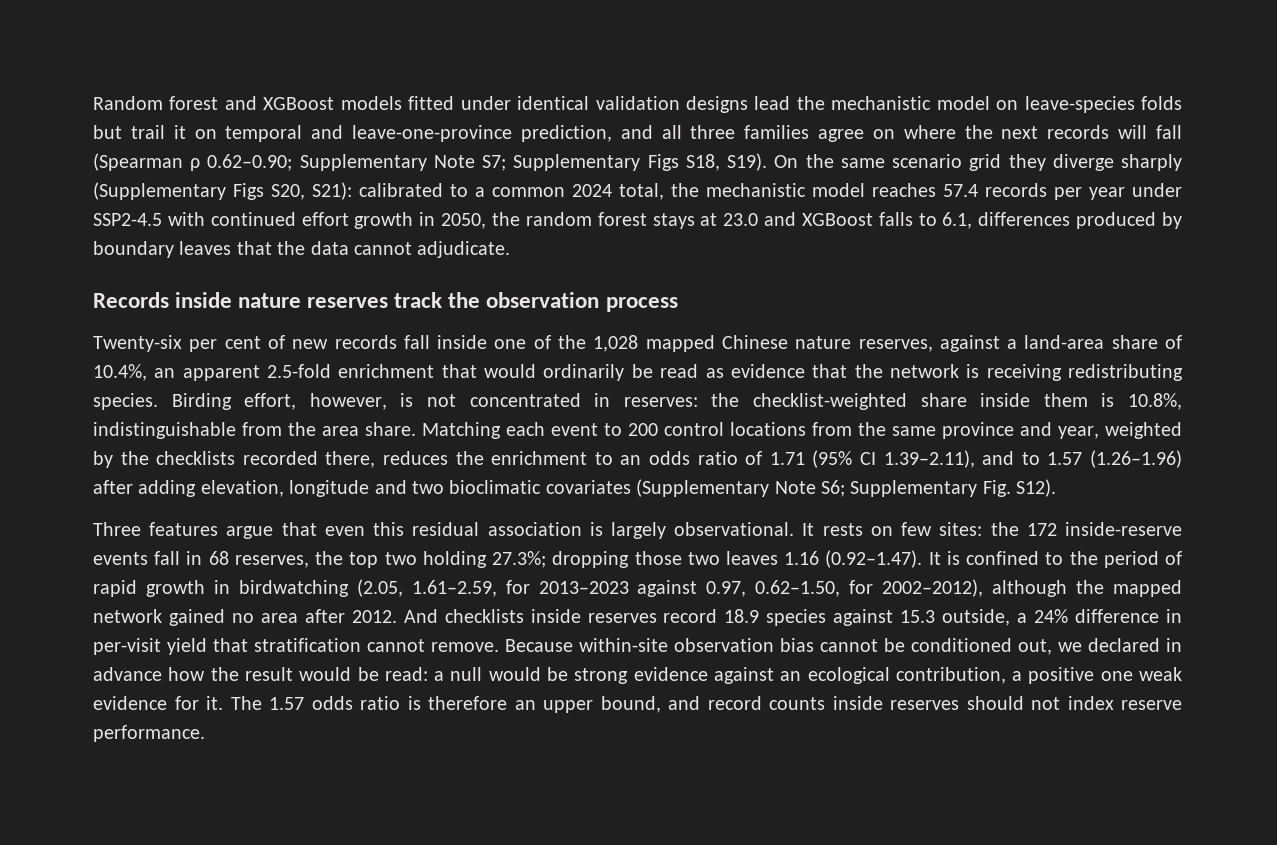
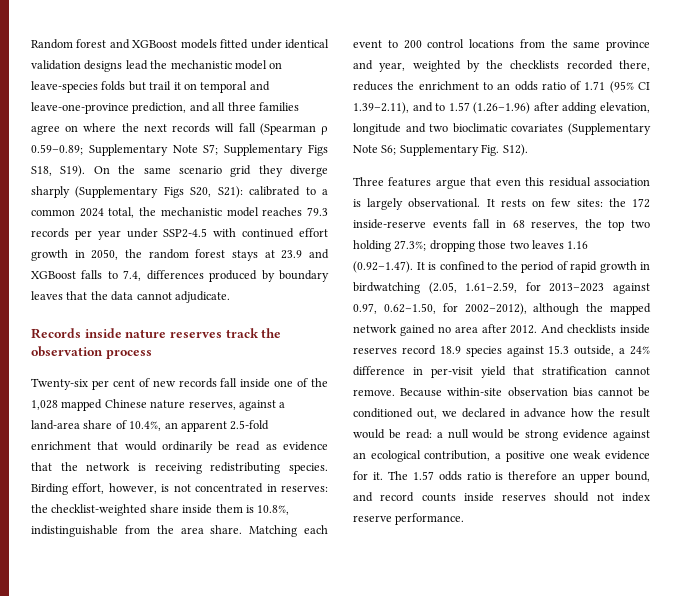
- Random forest and XGBoost models fitted under identical validation designs lead the mechanistic model on leave-species folds but trail it on temporal and leave-one-province prediction, and all three families agree on where the next records will fall (Spearman ρ 0.62–0.90; Supplementary Note S7; Supplementary Figs S18, S19).
+ Random forest and XGBoost models fitted under identical validation designs lead the mechanistic model on leave-species folds but trail it on temporal and leave-one-province prediction, and all three families agree on where the next records will fall (Spearman ρ 0.59–0.89; Supplementary Note S7; Supplementary Figs S18, S19).
- On the same scenario grid they diverge sharply (Supplementary Figs S20, S21): calibrated to a common 2024 total, the mechanistic model reaches 57.4 records per year under SSP2-4.5 with continued effort growth in 2050, the random forest stays at 23.0 and XGBoost falls to 6.1, differences produced by boundary leaves that the data cannot adjudicate.
+ On the same scenario grid they diverge sharply (Supplementary Figs S20, S21): calibrated to a common 2024 total, the mechanistic model reaches 79.3 records per year under SSP2-4.5 with continued effort growth in 2050, the random forest stays at 23.9 and XGBoost falls to 7.4, differences produced by boundary leaves that the data cannot adjudicate.

